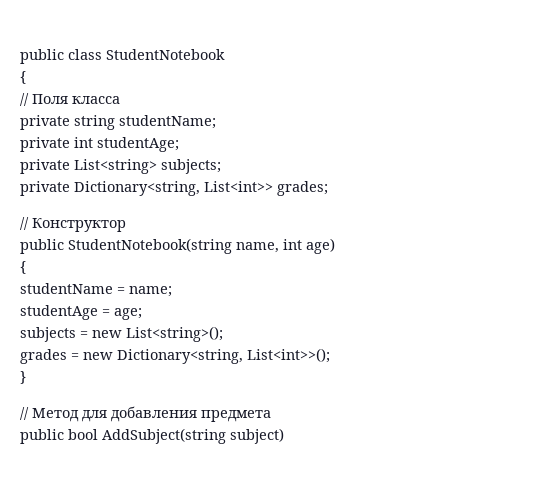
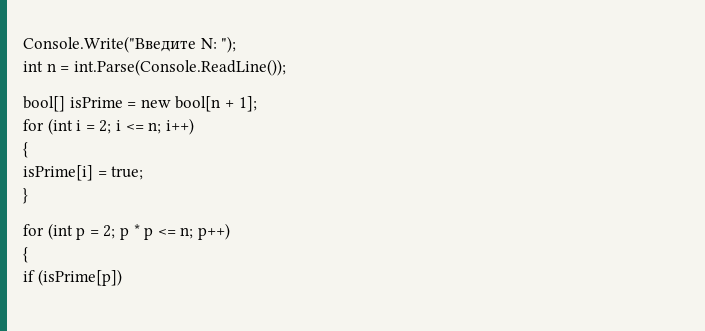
- public class StudentNotebook
+ Console.Write("Введите N: ");
+ int n = int.Parse(Console.ReadLine());
+ bool[] isPrime = new bool[n + 1];
+ for (int i = 2; i <= n; i++)
  {
- // Поля класса
- private string studentName;
- private int studentAge;
- private List<string> subjects;
- private Dictionary<string, List<int>> grades;
- // Конструктор
- public StudentNotebook(string name, int age)
+ isPrime[i] = true;
+ }
+ for (int p = 2; p * p <= n; p++)
  {
- studentName = name;
- studentAge = age;
- subjects = new List<string>();
- grades = new Dictionary<string, List<int>>();
- }
- // Метод для добавления предмета
- public bool AddSubject(string subject)
+ if (isPrime[p])

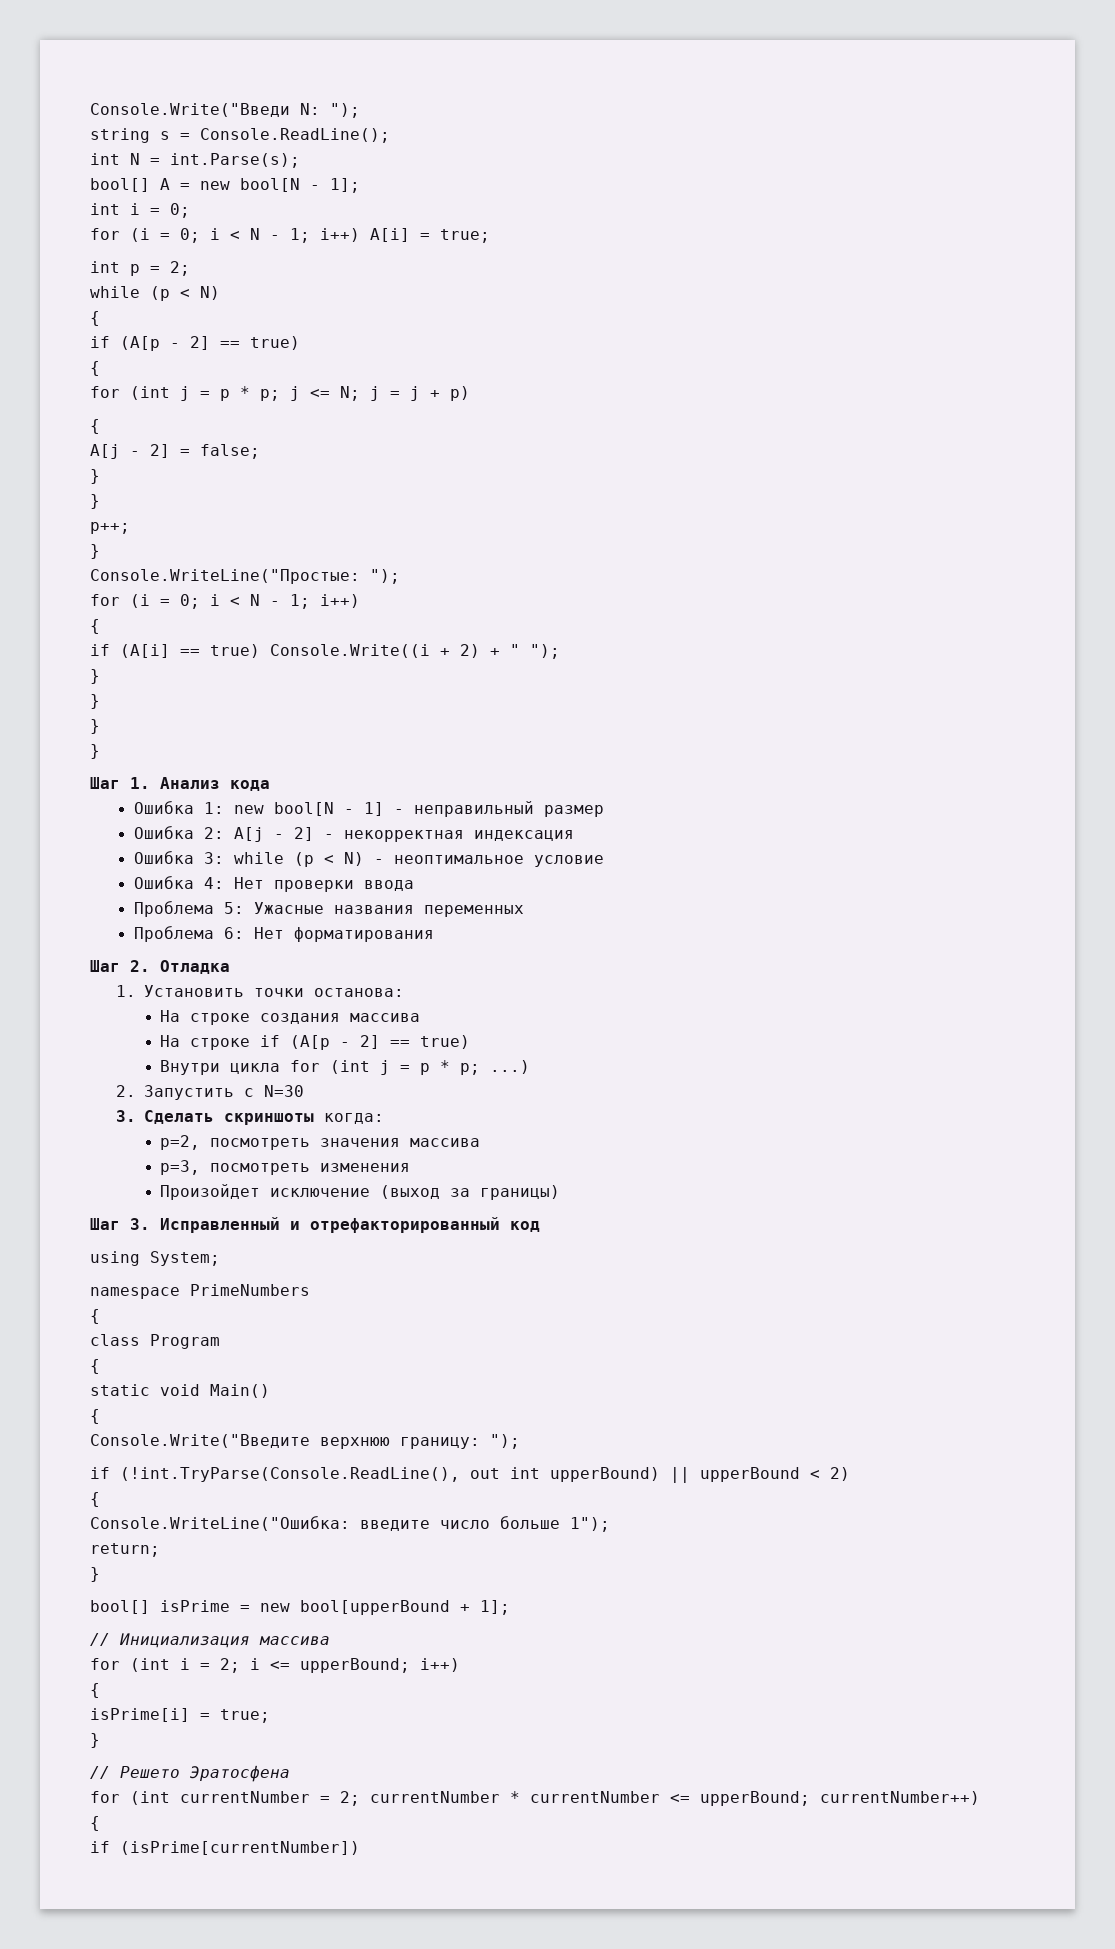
- Console.Write("Введите N: ");
+ Console.Write("Введи N: ");
- int n = int.Parse(Console.ReadLine());
+ string s = Console.ReadLine();
+ int N = int.Parse(s);
+ bool[] A = new bool[N - 1];
+ int i = 0;
+ for (i = 0; i < N - 1; i++) A[i] = true;
+ int p = 2;
+ while (p < N)
+ {
+ if (A[p - 2] == true)
+ {
+ for (int j = p * p; j <= N; j = j + p)
+ {
+ A[j - 2] = false;
+ }
+ }
+ p++;
+ }
+ Console.WriteLine("Простые: ");
+ for (i = 0; i < N - 1; i++)
+ {
+ if (A[i] == true) Console.Write((i + 2) + " ");
+ }
+ }
+ }
+ }
+ Шаг 1. Анализ кода
+ Ошибка 1: new bool[N - 1] - неправильный размер
+ Ошибка 2: A[j - 2] - некорректная индексация
+ Ошибка 3: while (p < N) - неоптимальное условие
+ Ошибка 4: Нет проверки ввода
+ Проблема 5: Ужасные названия переменных
+ Проблема 6: Нет форматирования
+ Шаг 2. Отладка
+ 1. Установить точки останова:
+ На строке создания массива
+ На строке if (A[p - 2] == true)
+ Внутри цикла for (int j = p * p; ...)
+ 2. Запустить с N=30
+ 3. Сделать скриншоты когда:
+ p=2, посмотреть значения массива
+ p=3, посмотреть изменения
+ Произойдет исключение (выход за границы)
+ Шаг 3. Исправленный и отрефакторированный код
+ using System;
+ namespace PrimeNumbers
+ {
+ class Program
+ {
+ static void Main()
+ {
+ Console.Write("Введите верхнюю границу: ");
+ if (!int.TryParse(Console.ReadLine(), out int upperBound) || upperBound < 2)
+ {
+ Console.WriteLine("Ошибка: введите число больше 1");
+ return;
+ }
- bool[] isPrime = new bool[n + 1];
+ bool[] isPrime = new bool[upperBound + 1];
+ // Инициализация массива
- for (int i = 2; i <= n; i++)
+ for (int i = 2; i <= upperBound; i++)
- for (int p = 2; p * p <= n; p++)
+ // Решето Эратосфена
+ for (int currentNumber = 2; currentNumber * currentNumber <= upperBound; currentNumber++)
  {
- if (isPrime[p])
+ if (isPrime[currentNumber])

